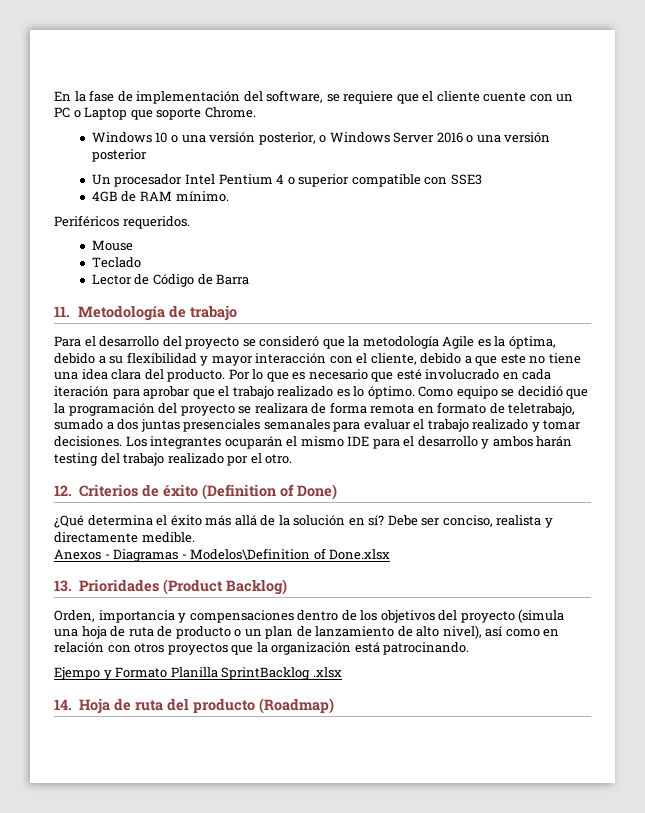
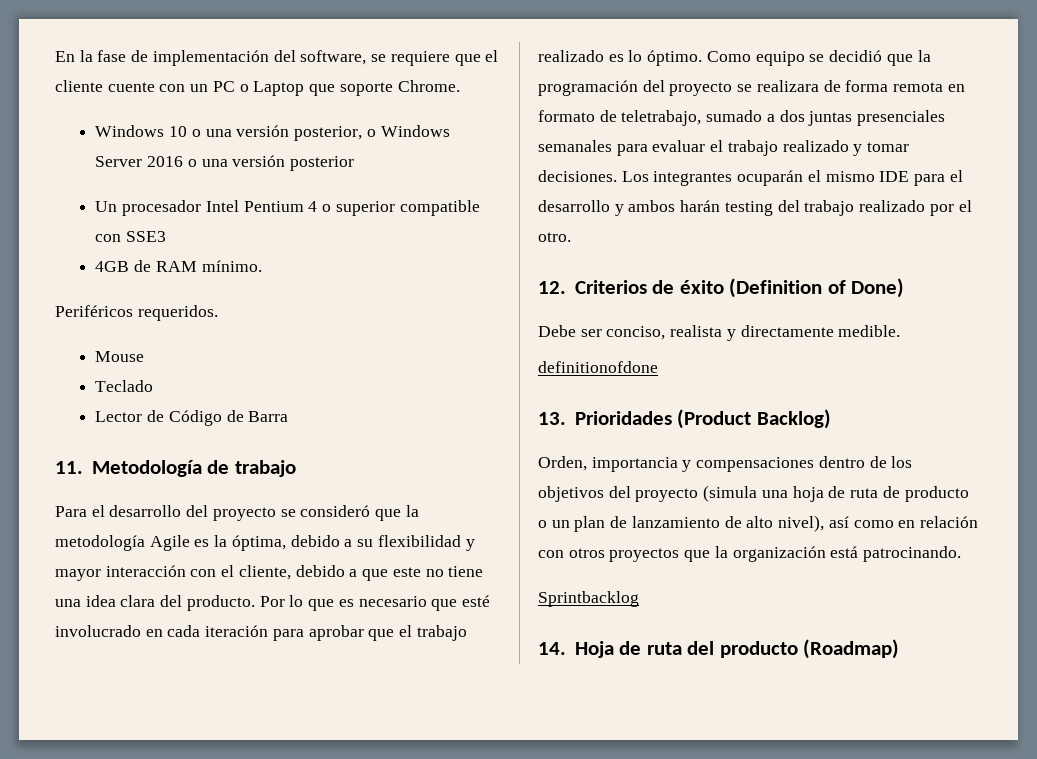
- ¿Qué determina el éxito más allá de la solución en sí?
- Anexos - Diagramas - Modelos\Definition of Done.xlsx
+ definitionofdone
- Ejempo y Formato Planilla SprintBacklog .xlsx
+ Sprintbacklog

